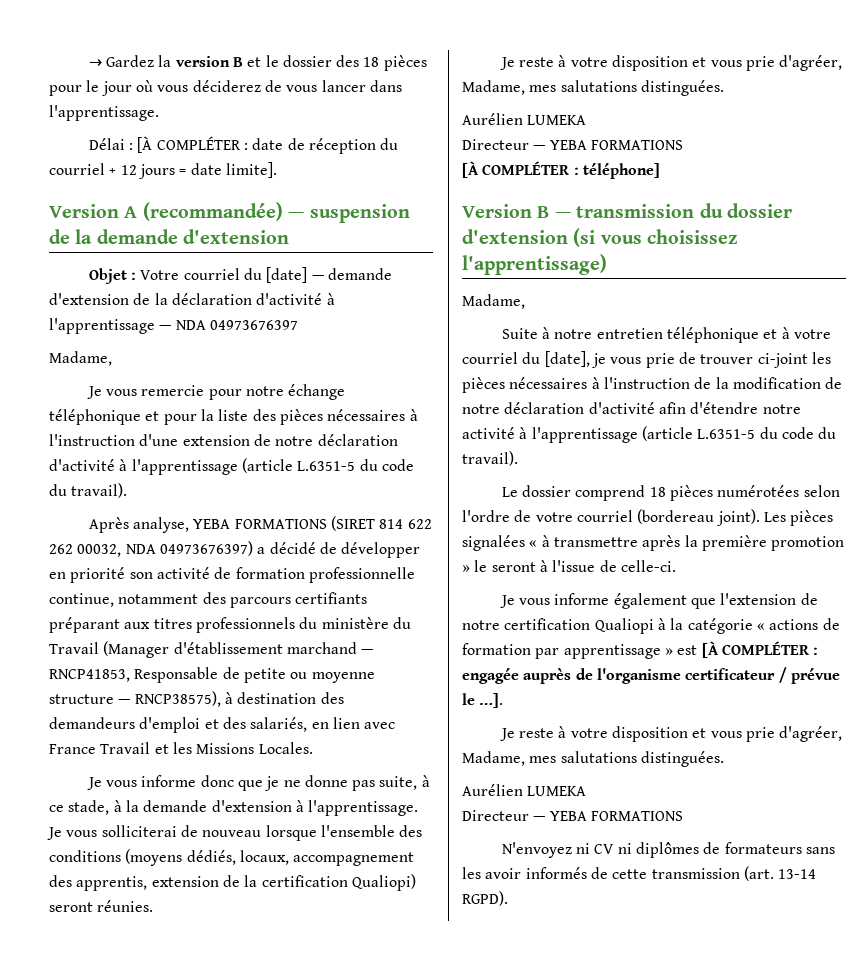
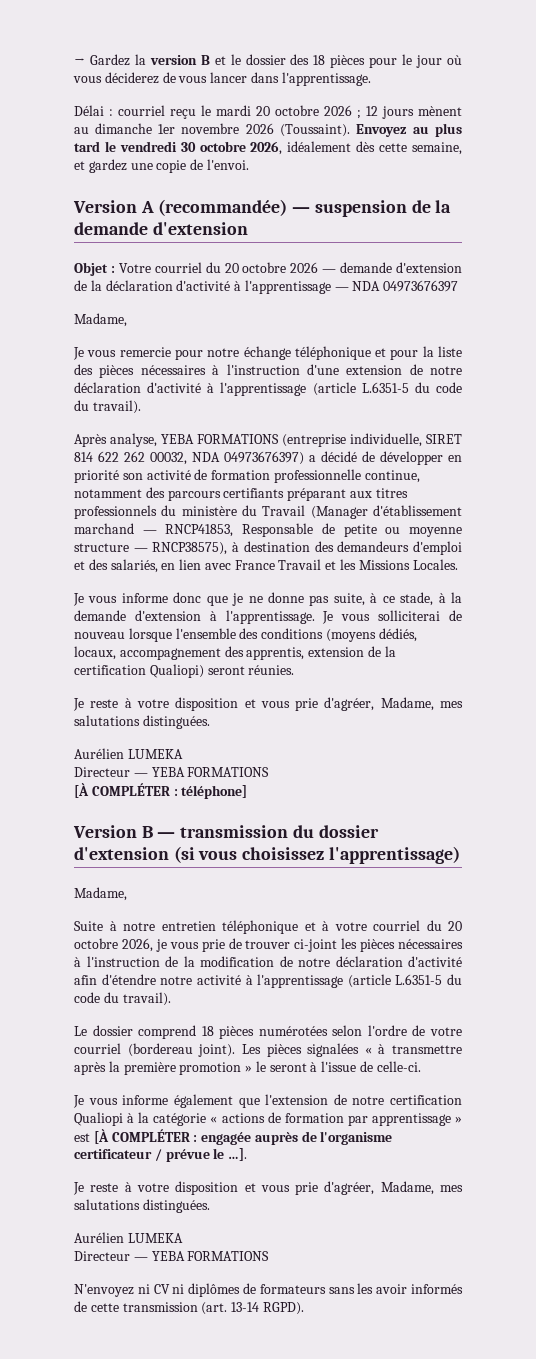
- Délai : [À COMPLÉTER : date de réception du courriel + 12 jours = date limite].
+ Délai : courriel reçu le mardi 20 octobre 2026 ; 12 jours mènent au dimanche 1er novembre 2026 (Toussaint). Envoyez au plus tard le vendredi 30 octobre 2026, idéalement dès cette semaine, et gardez une copie de l'envoi.
- Objet : Votre courriel du [date] — demande d'extension de la déclaration d'activité à l'apprentissage — NDA 04973676397
+ Objet : Votre courriel du 20 octobre 2026 — demande d'extension de la déclaration d'activité à l'apprentissage — NDA 04973676397
- Après analyse, YEBA FORMATIONS (SIRET 814 622 262 00032, NDA 04973676397) a décidé de développer en priorité son activité de formation professionnelle continue, notamment des parcours certifiants préparant aux titres professionnels du ministère du Travail (Manager d'établissement marchand — RNCP41853, Responsable de petite ou moyenne structure — RNCP38575), à destination des demandeurs d'emploi et des salariés, en lien avec France Travail et les Missions Locales.
+ Après analyse, YEBA FORMATIONS (entreprise individuelle, SIRET 814 622 262 00032, NDA 04973676397) a décidé de développer en priorité son activité de formation professionnelle continue, notamment des parcours certifiants préparant aux titres professionnels du ministère du Travail (Manager d'établissement marchand — RNCP41853, Responsable de petite ou moyenne structure — RNCP38575), à destination des demandeurs d'emploi et des salariés, en lien avec France Travail et les Missions Locales.
- Suite à notre entretien téléphonique et à votre courriel du [date], je vous prie de trouver ci-joint les pièces nécessaires à l'instruction de la modification de notre déclaration d'activité afin d'étendre notre activité à l'apprentissage (article L.6351-5 du code du travail).
+ Suite à notre entretien téléphonique et à votre courriel du 20 octobre 2026, je vous prie de trouver ci-joint les pièces nécessaires à l'instruction de la modification de notre déclaration d'activité afin d'étendre notre activité à l'apprentissage (article L.6351-5 du code du travail).

